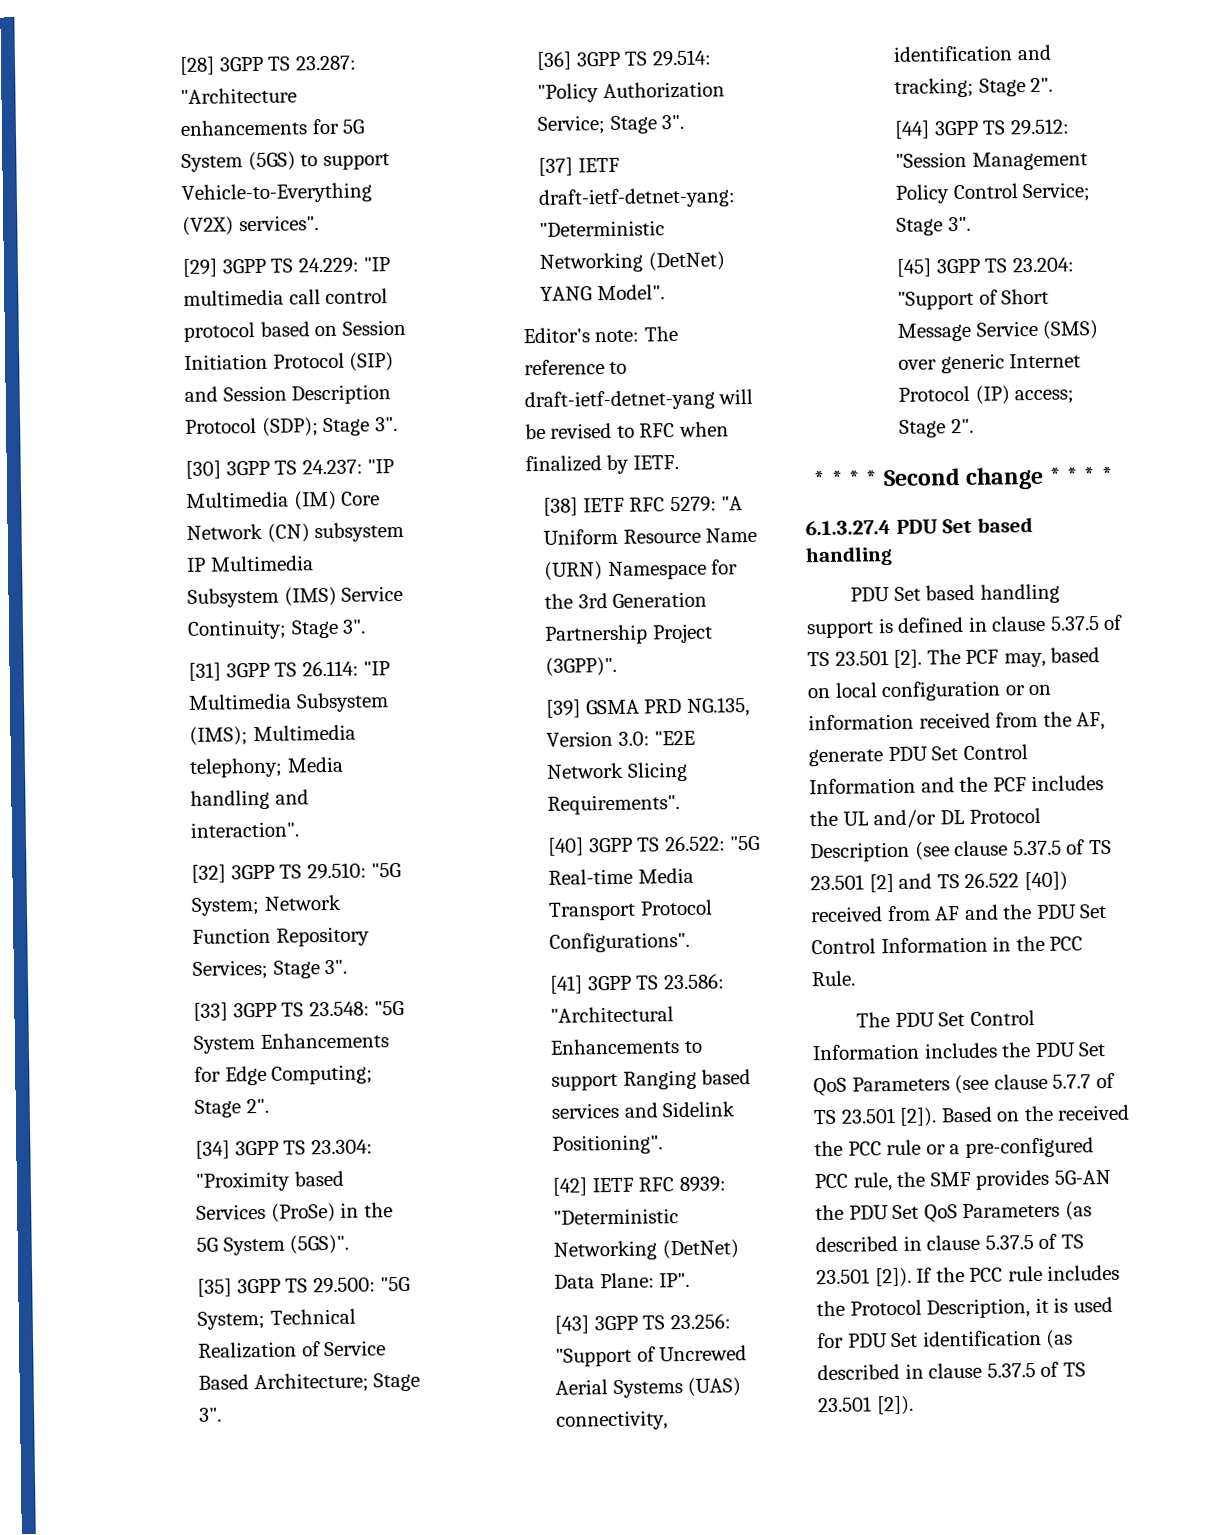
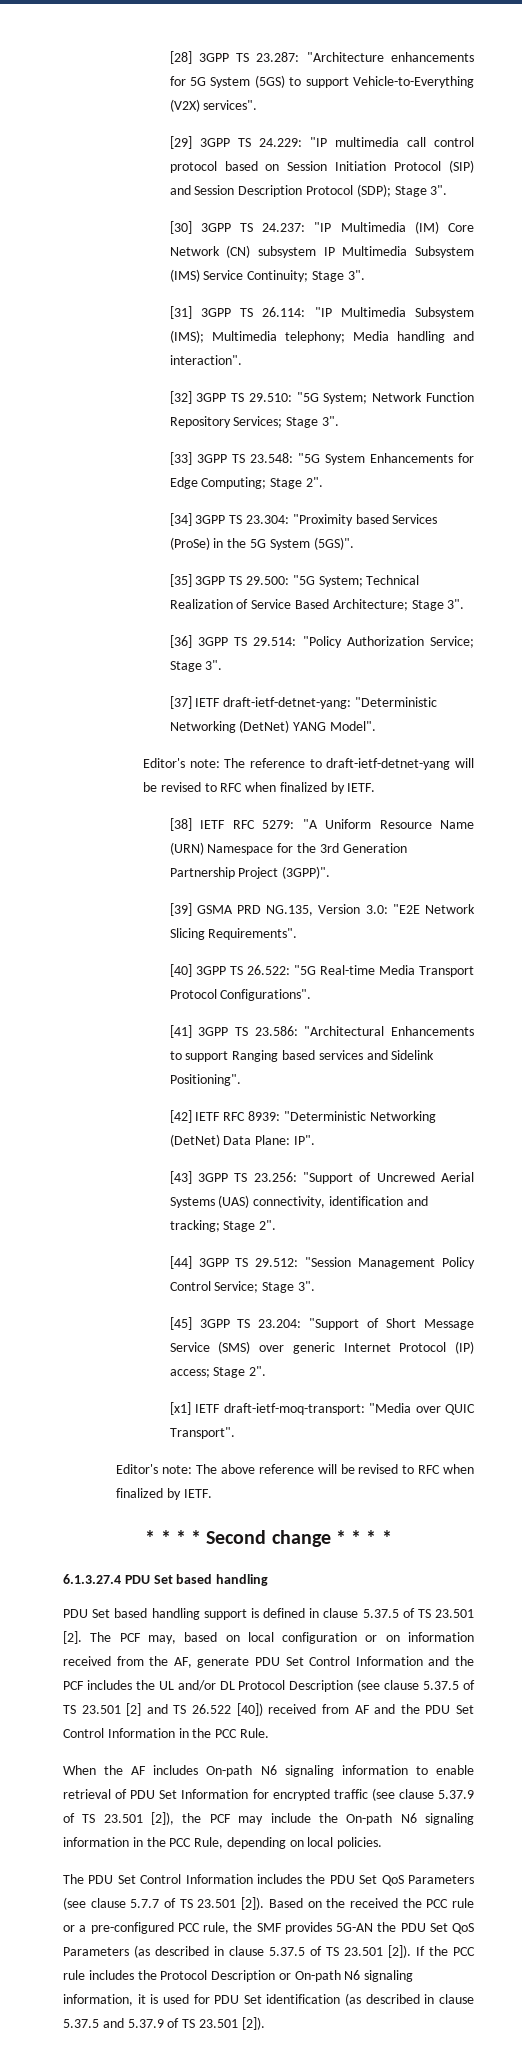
+ [x1] IETF draft-ietf-moq-transport: "Media over QUIC Transport".
+ Editor's note: The above reference will be revised to RFC when finalized by IETF.
+ When the AF includes On-path N6 signaling information to enable retrieval of PDU Set Information for encrypted traffic (see clause 5.37.9 of TS 23.501 [2]), the PCF may include the On-path N6 signaling information in the PCC Rule, depending on local policies.
- If the PCC rule includes the Protocol Description, it is used for PDU Set identification (as described in clause 5.37.5 of TS 23.501 [2]).
+ If the PCC rule includes the Protocol Description or On-path N6 signaling information, it is used for PDU Set identification (as described in clause 5.37.5 and 5.37.9 of TS 23.501 [2]).

